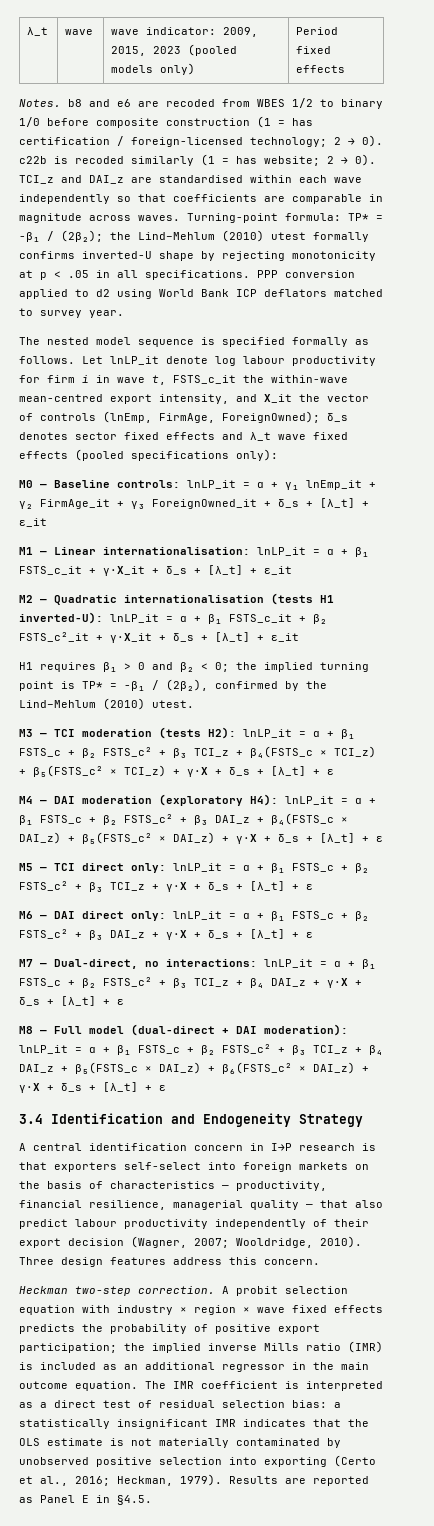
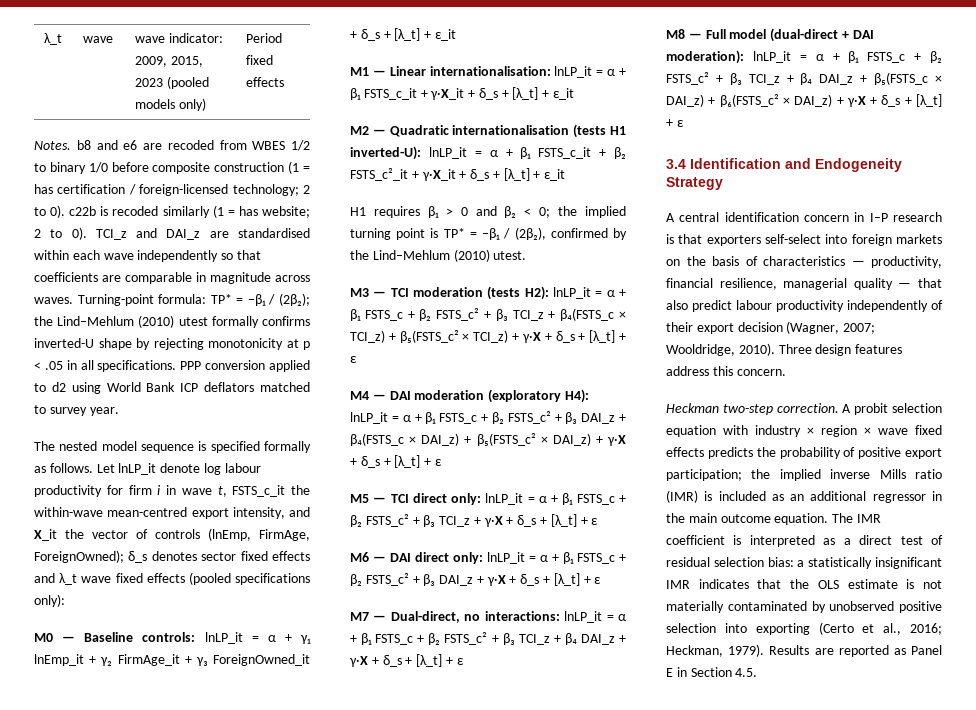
- Notes. b8 and e6 are recoded from WBES 1/2 to binary 1/0 before composite construction (1 = has certification / foreign-licensed technology; 2 → 0). c22b is recoded similarly (1 = has website; 2 → 0).
+ Notes. b8 and e6 are recoded from WBES 1/2 to binary 1/0 before composite construction (1 = has certification / foreign-licensed technology; 2 to 0). c22b is recoded similarly (1 = has website; 2 to 0).
- A central identification concern in I→P research is that exporters self-select into foreign markets on the basis of characteristics — productivity, financial resilience, managerial quality — that also predict labour productivity independently of their export decision (Wagner, 2007; Wooldridge, 2010).
+ A central identification concern in I–P research is that exporters self-select into foreign markets on the basis of characteristics — productivity, financial resilience, managerial quality — that also predict labour productivity independently of their export decision (Wagner, 2007; Wooldridge, 2010).
- Results are reported as Panel E in §4.5.
+ Results are reported as Panel E in Section 4.5.

